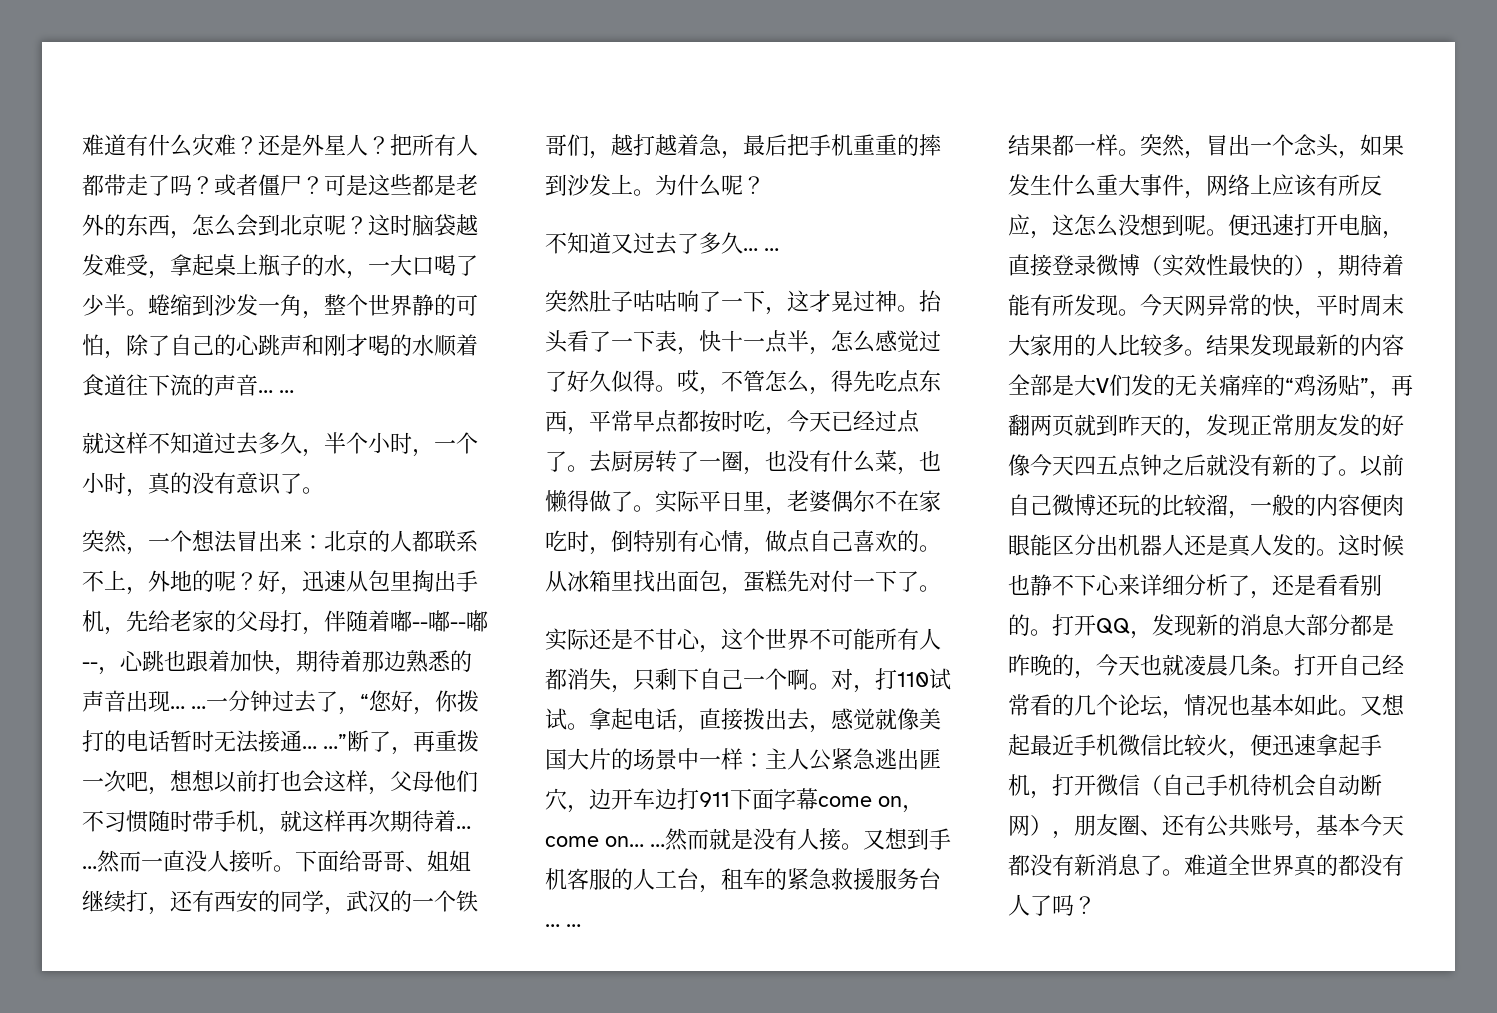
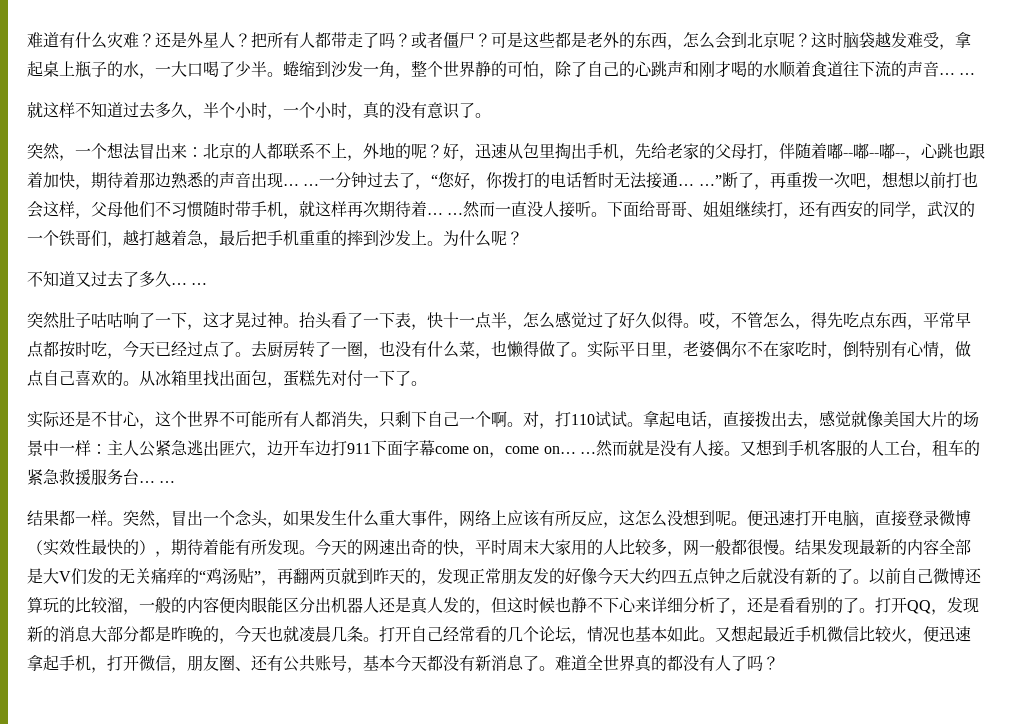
- 今天网异常的快，平时周末大家用的人比较多。
+ 今天的网速出奇的快，平时周末大家用的人比较多，网一般都很慢。
- 结果发现最新的内容全部是大V们发的无关痛痒的“鸡汤贴”，再翻两页就到昨天的，发现正常朋友发的好像今天四五点钟之后就没有新的了。
+ 结果发现最新的内容全部是大V们发的无关痛痒的“鸡汤贴”，再翻两页就到昨天的，发现正常朋友发的好像今天大约四五点钟之后就没有新的了。
- 以前自己微博还玩的比较溜，一般的内容便肉眼能区分出机器人还是真人发的。这时候也静不下心来详细分析了，还是看看别的。
+ 以前自己微博还算玩的比较溜，一般的内容便肉眼能区分出机器人还是真人发的，但这时候也静不下心来详细分析了，还是看看别的了。
- 又想起最近手机微信比较火，便迅速拿起手机，打开微信（自己手机待机会自动断网），朋友圈、还有公共账号，基本今天都没有新消息了。
+ 又想起最近手机微信比较火，便迅速拿起手机，打开微信，朋友圈、还有公共账号，基本今天都没有新消息了。

